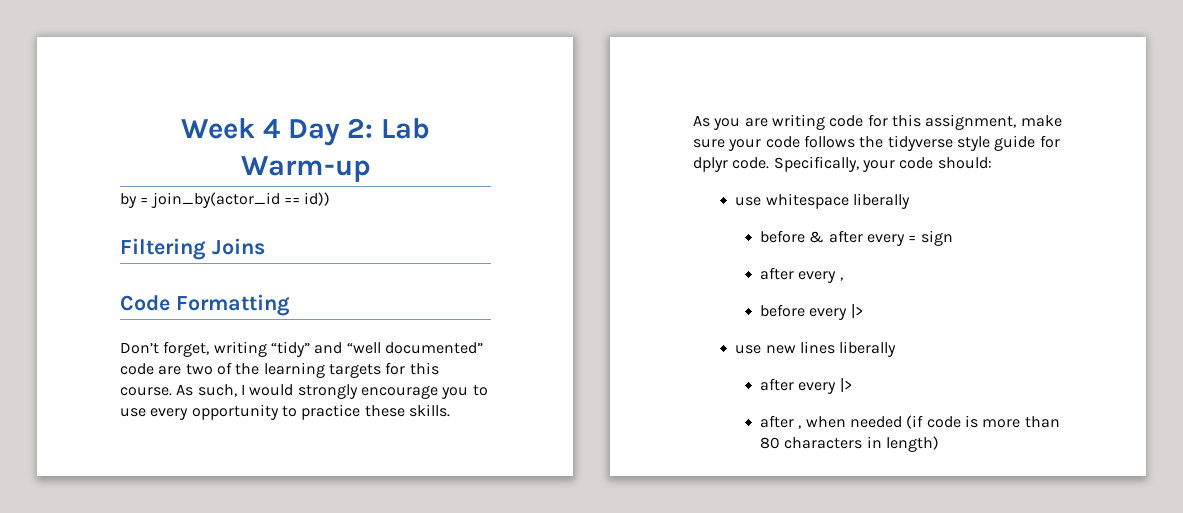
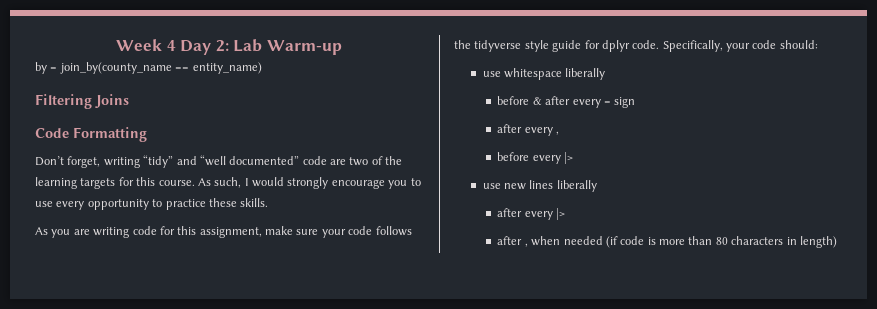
- by = join_by(actor_id == id))
+ by = join_by(county_name == entity_name)

